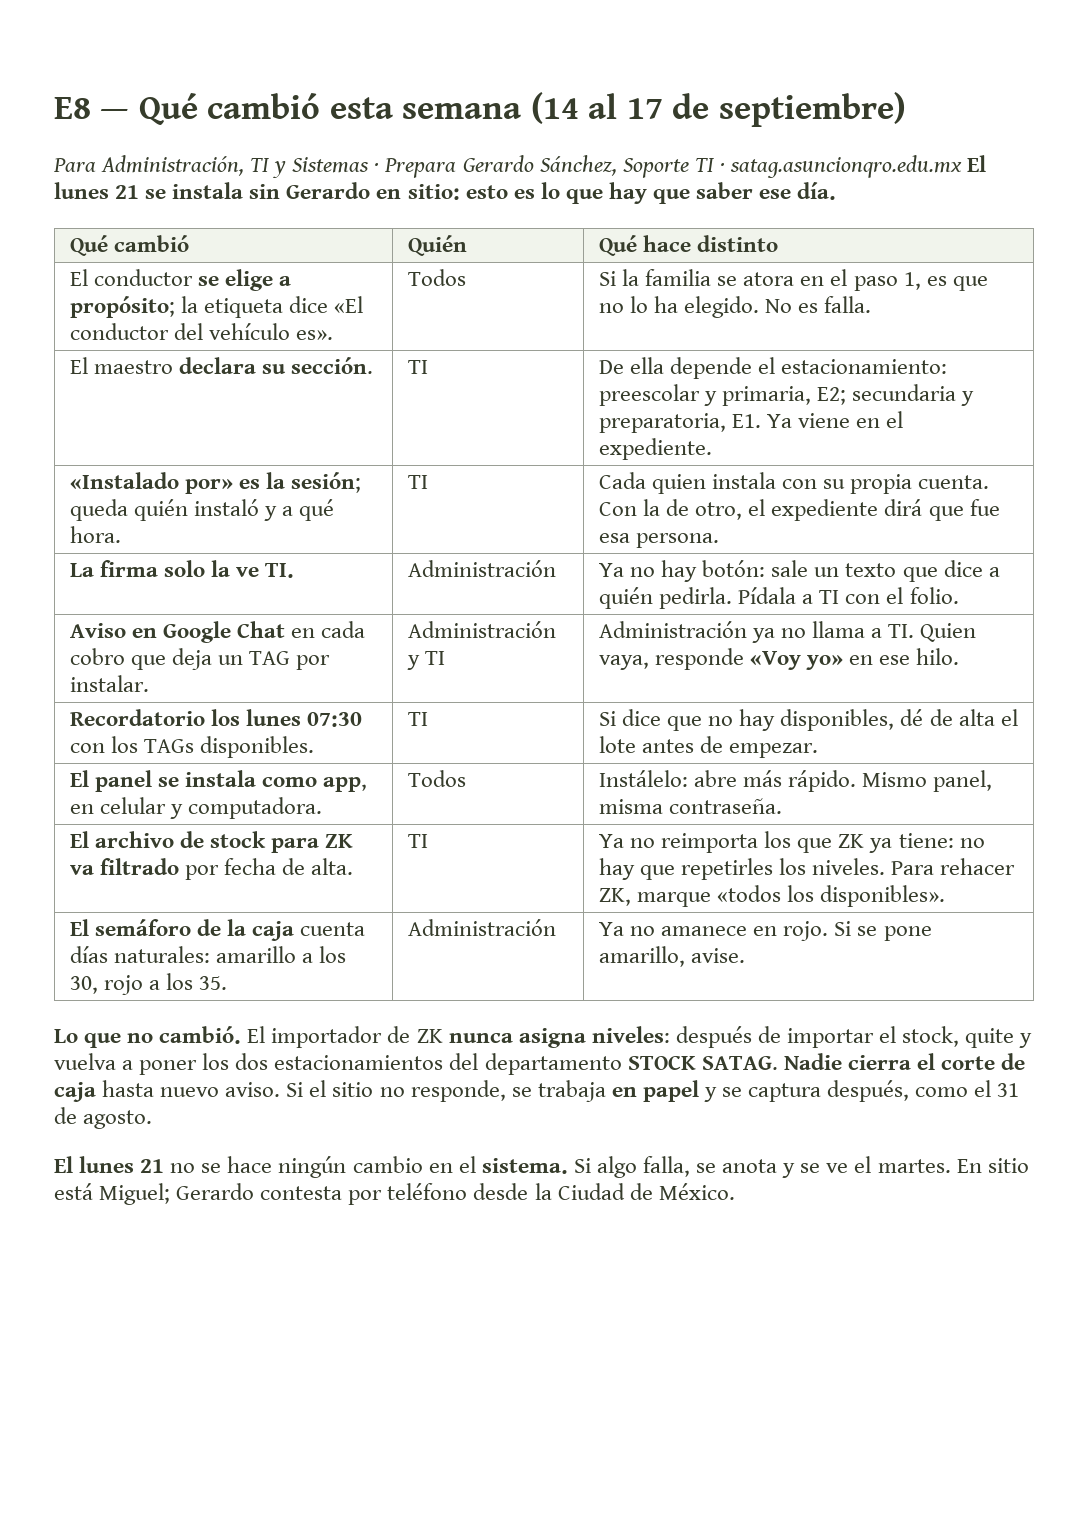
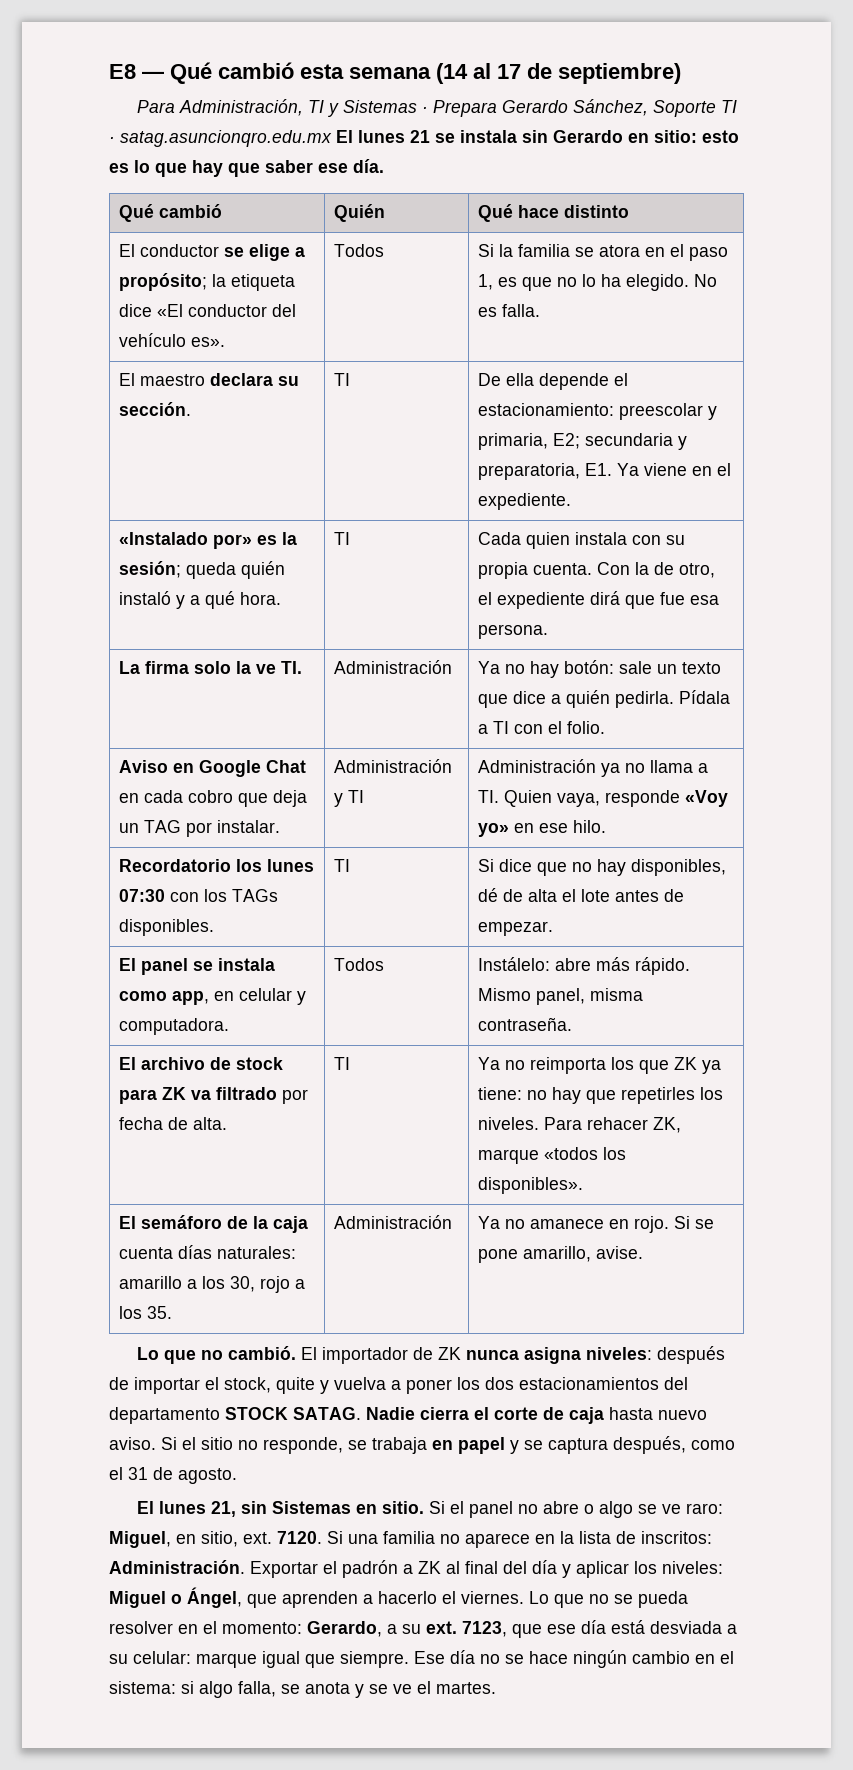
- El lunes 21 no se hace ningún cambio en el sistema. Si algo falla, se anota y se ve el martes. En sitio está Miguel; Gerardo contesta por teléfono desde la Ciudad de México.
+ El lunes 21, sin Sistemas en sitio. Si el panel no abre o algo se ve raro: Miguel, en sitio, ext. 7120. Si una familia no aparece en la lista de inscritos: Administración. Exportar el padrón a ZK al final del día y aplicar los niveles: Miguel o Ángel, que aprenden a hacerlo el viernes. Lo que no se pueda resolver en el momento: Gerardo, a su ext. 7123, que ese día está desviada a su celular: marque igual que siempre. Ese día no se hace ningún cambio en el sistema: si algo falla, se anota y se ve el martes.

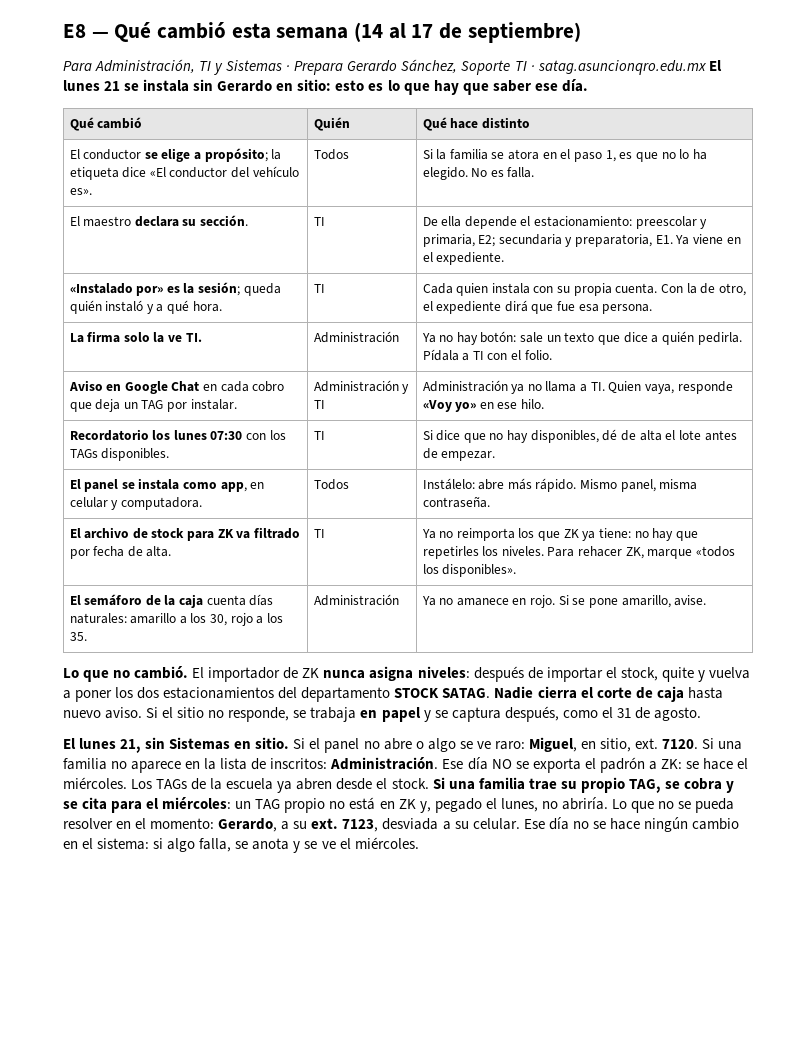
- Exportar el padrón a ZK al final del día y aplicar los niveles: Miguel o Ángel, que aprenden a hacerlo el viernes.
+ Ese día NO se exporta el padrón a ZK: se hace el miércoles. Los TAGs de la escuela ya abren desde el stock. Si una familia trae su propio TAG, se cobra y se cita para el miércoles: un TAG propio no está en ZK y, pegado el lunes, no abriría.
- 7123, que ese día está desviada a su celular: marque igual que siempre.
+ 7123, desviada a su celular.
- Ese día no se hace ningún cambio en el sistema: si algo falla, se anota y se ve el martes.
+ Ese día no se hace ningún cambio en el sistema: si algo falla, se anota y se ve el miércoles.

